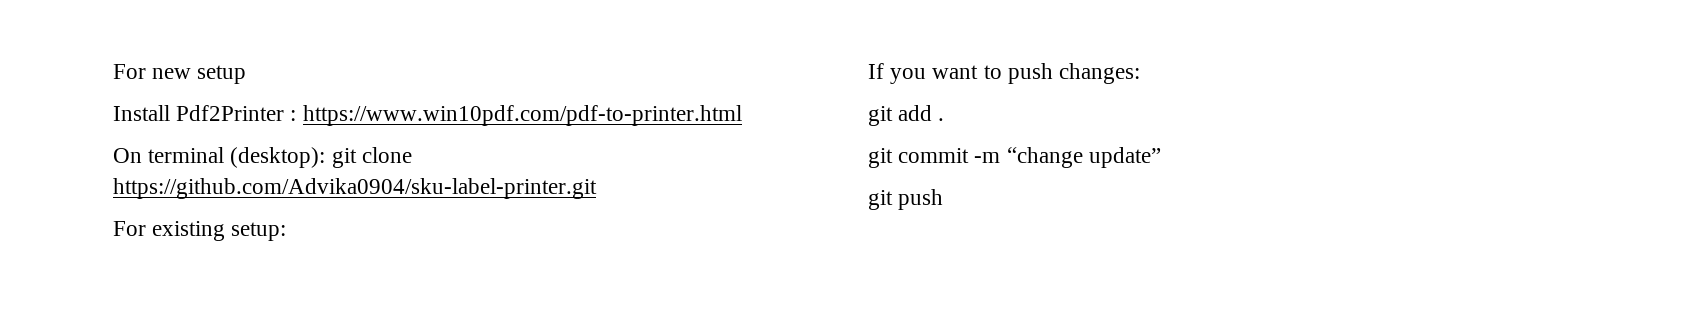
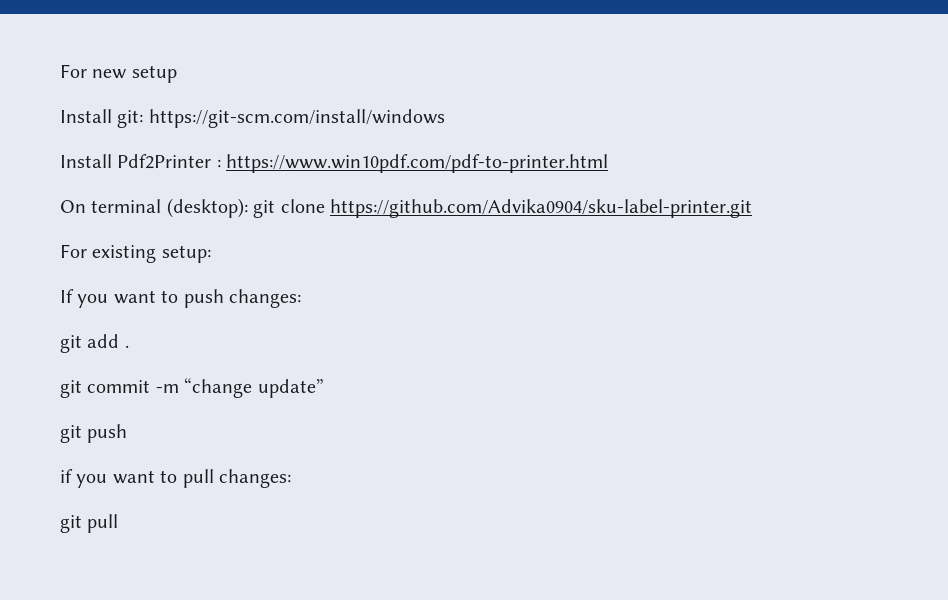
+ Install git: https://git-scm.com/install/windows
+ if you want to pull changes:
+ git pull

